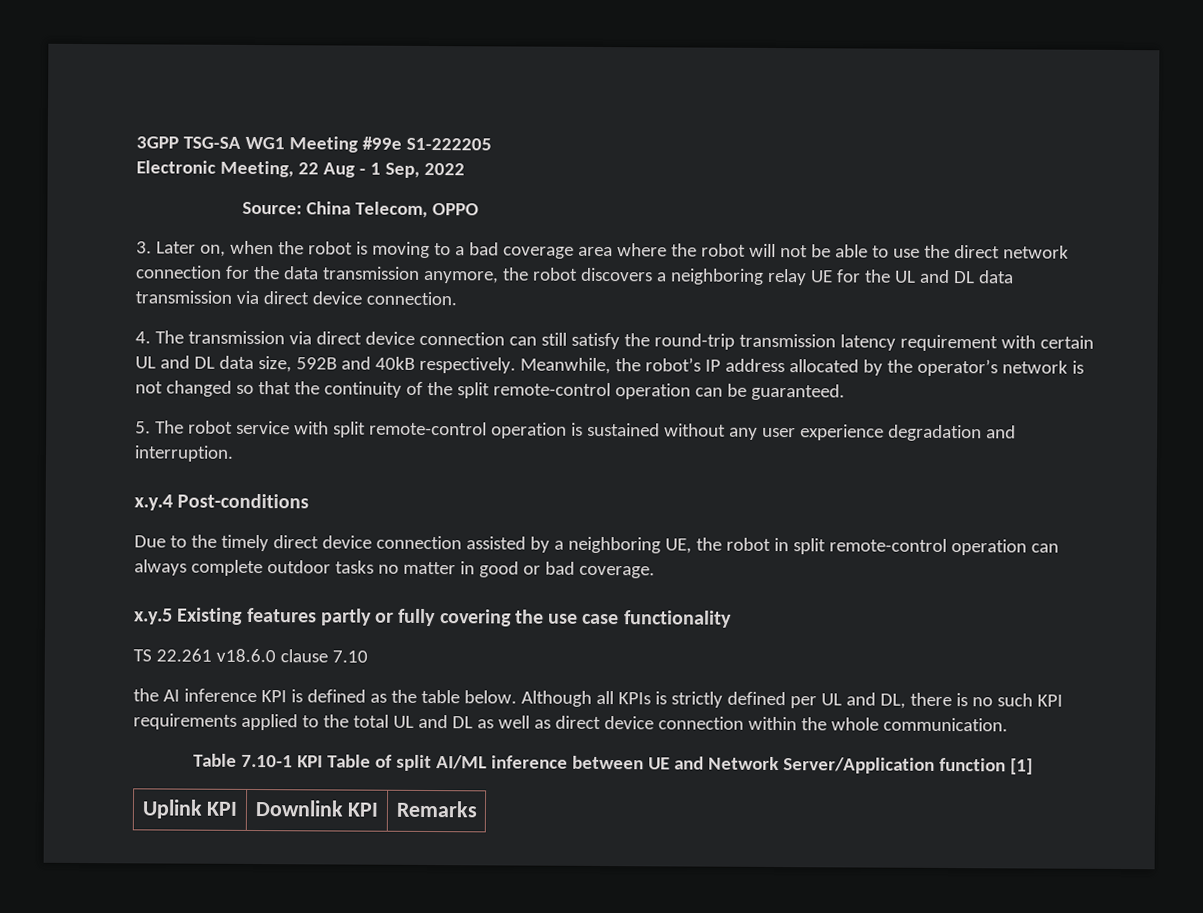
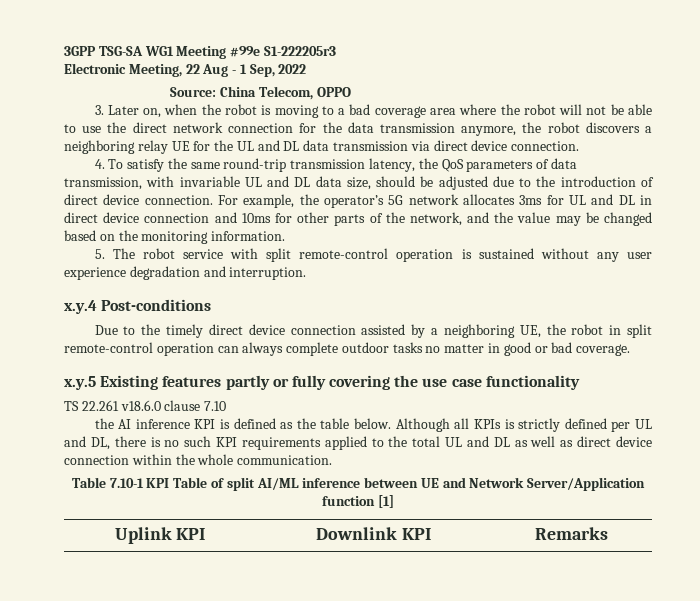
- 3GPP TSG-SA WG1 Meeting #99e S1-222205
+ 3GPP TSG-SA WG1 Meeting #99e S1-222205r3
- 4. The transmission via direct device connection can still satisfy the round-trip transmission latency requirement with certain UL and DL data size, 592B and 40kB respectively. Meanwhile, the robot’s IP address allocated by the operator’s network is not changed so that the continuity of the split remote-control operation can be guaranteed.
+ 4. To satisfy the same round-trip transmission latency, the QoS parameters of data transmission, with invariable UL and DL data size, should be adjusted due to the introduction of direct device connection. For example, the operator’s 5G network allocates 3ms for UL and DL in direct device connection and 10ms for other parts of the network, and the value may be changed based on the monitoring information.

